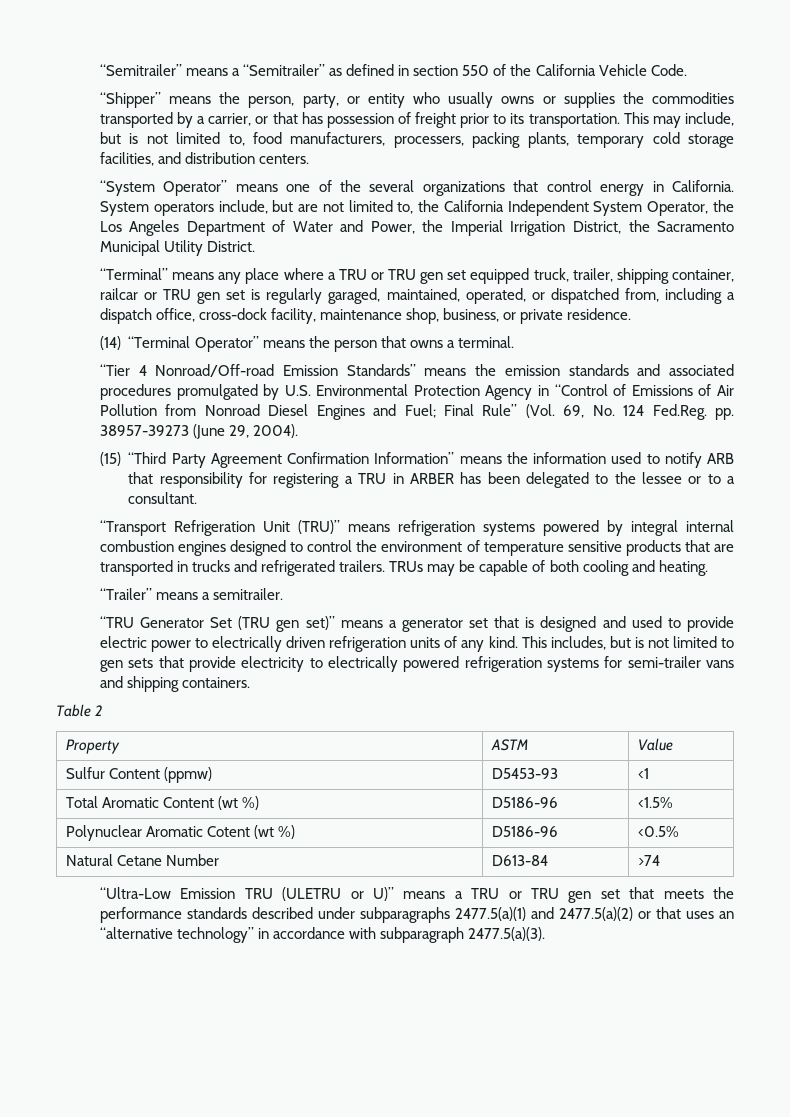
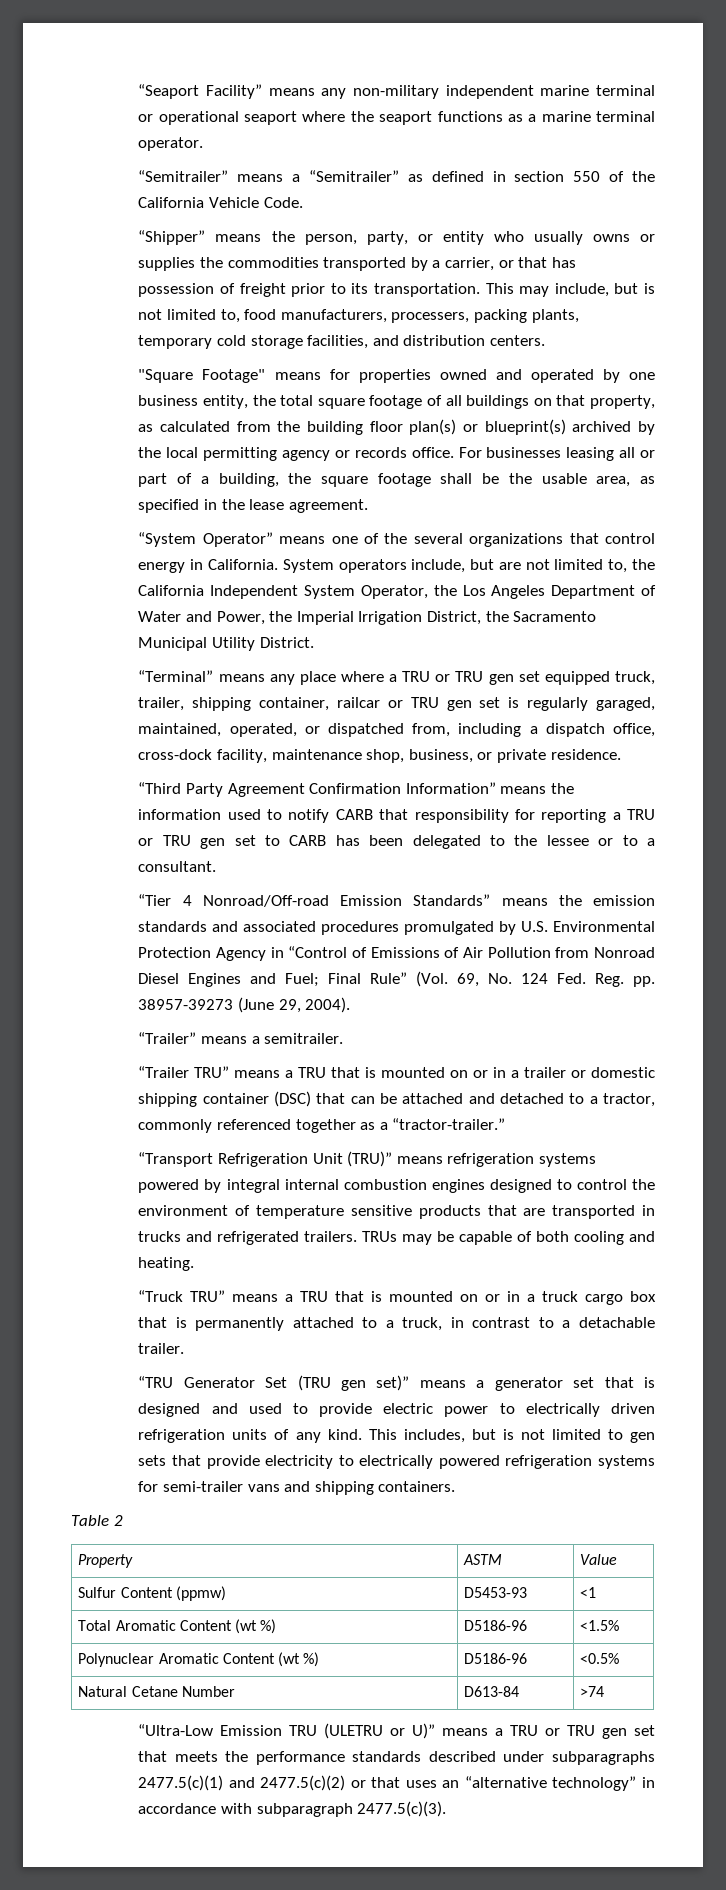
+ “Seaport Facility” means any non-military independent marine terminal or operational seaport where the seaport functions as a marine terminal operator.
+ "Square Footage" means for properties owned and operated by one business entity, the total square footage of all buildings on that property, as calculated from the building floor plan(s) or blueprint(s) archived by the local permitting agency or records office. For businesses leasing all or part of a building, the square footage shall be the usable area, as specified in the lease agreement.
- (14) “Terminal Operator” means the person that owns a terminal.
+ “Third Party Agreement Confirmation Information” means the information used to notify CARB that responsibility for reporting a TRU or TRU gen set to CARB has been delegated to the lessee or to a consultant.
- “Tier 4 Nonroad/Off-road Emission Standards” means the emission standards and associated procedures promulgated by U.S. Environmental Protection Agency in “Control of Emissions of Air Pollution from Nonroad Diesel Engines and Fuel; Final Rule” (Vol. 69, No. 124 Fed.Reg. pp. 38957-39273 (June 29, 2004).
+ “Tier 4 Nonroad/Off-road Emission Standards” means the emission standards and associated procedures promulgated by U.S. Environmental Protection Agency in “Control of Emissions of Air Pollution from Nonroad Diesel Engines and Fuel; Final Rule” (Vol. 69, No. 124 Fed. Reg. pp. 38957-39273 (June 29, 2004).
- (15) “Third Party Agreement Confirmation Information” means the information used to notify ARB that responsibility for registering a TRU in ARBER has been delegated to the lessee or to a consultant.
+ “Trailer” means a semitrailer.
+ “Trailer TRU” means a TRU that is mounted on or in a trailer or domestic shipping container (DSC) that can be attached and detached to a tractor, commonly referenced together as a “tractor-trailer.”
- “Trailer” means a semitrailer.
+ “Truck TRU” means a TRU that is mounted on or in a truck cargo box that is permanently attached to a truck, in contrast to a detachable trailer.
- Polynuclear Aromatic Cotent (wt %) | D5186-96 | <0.5%
+ Polynuclear Aromatic Content (wt %) | D5186-96 | <0.5%
- “Ultra-Low Emission TRU (ULETRU or U)” means a TRU or TRU gen set that meets the performance standards described under subparagraphs 2477.5(a)(1) and 2477.5(a)(2) or that uses an “alternative technology” in accordance with subparagraph 2477.5(a)(3).
+ “Ultra-Low Emission TRU (ULETRU or U)” means a TRU or TRU gen set that meets the performance standards described under subparagraphs 2477.5(c)(1) and 2477.5(c)(2) or that uses an “alternative technology” in accordance with subparagraph 2477.5(c)(3).

